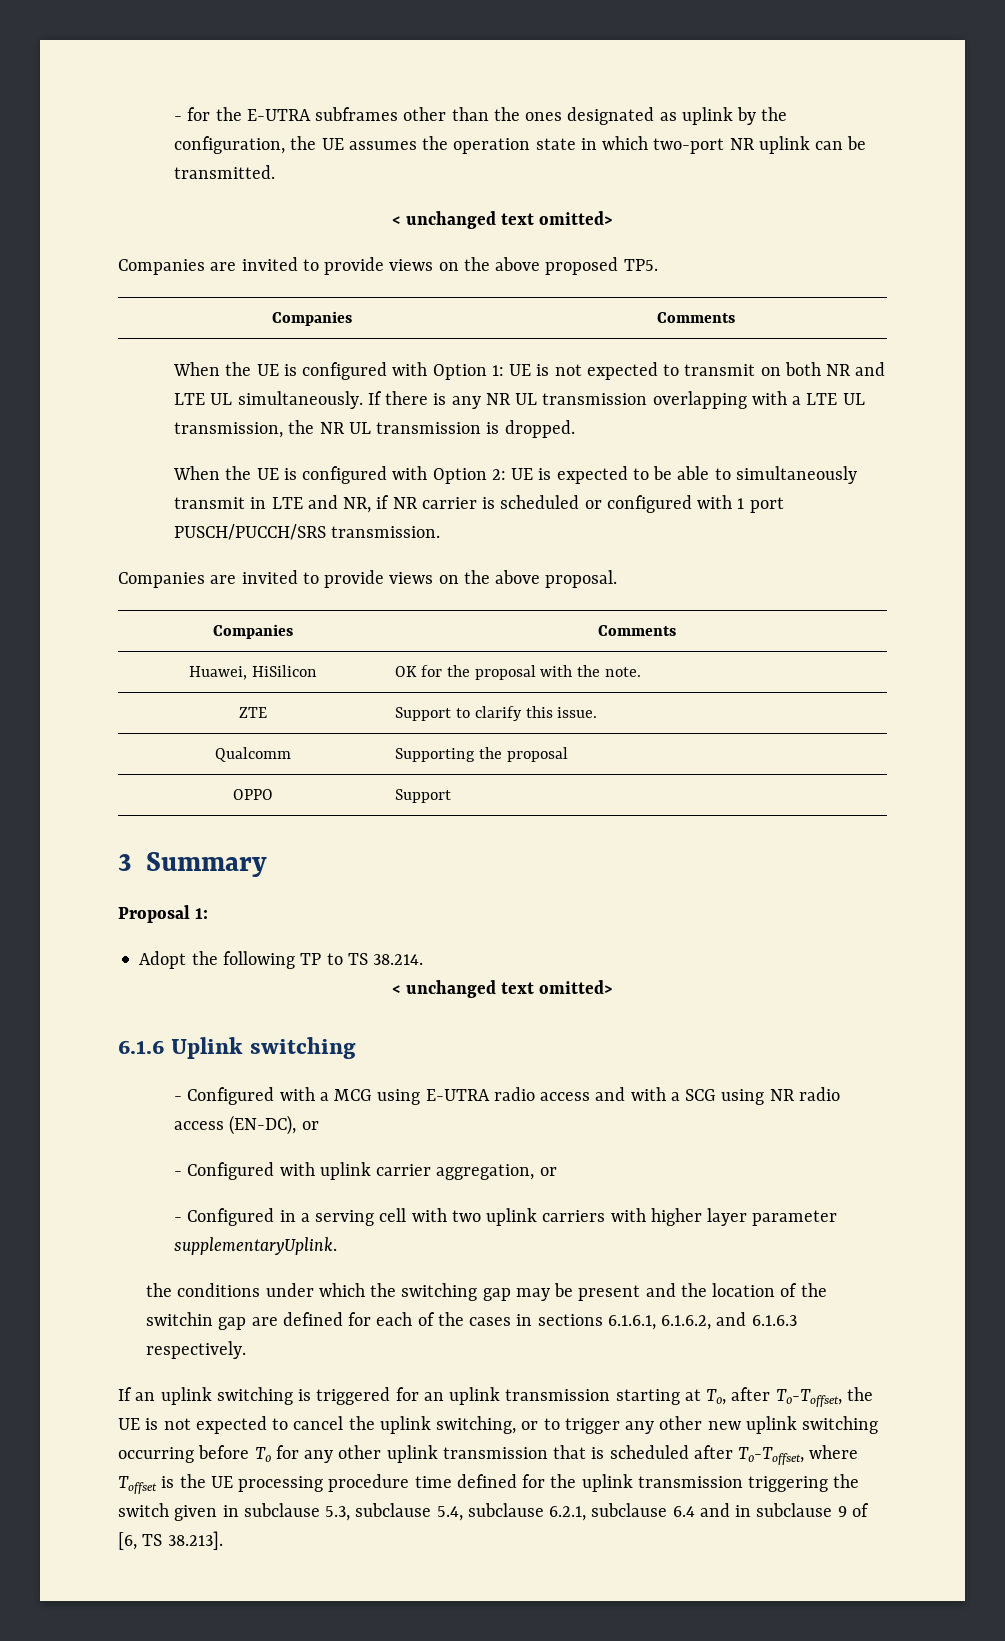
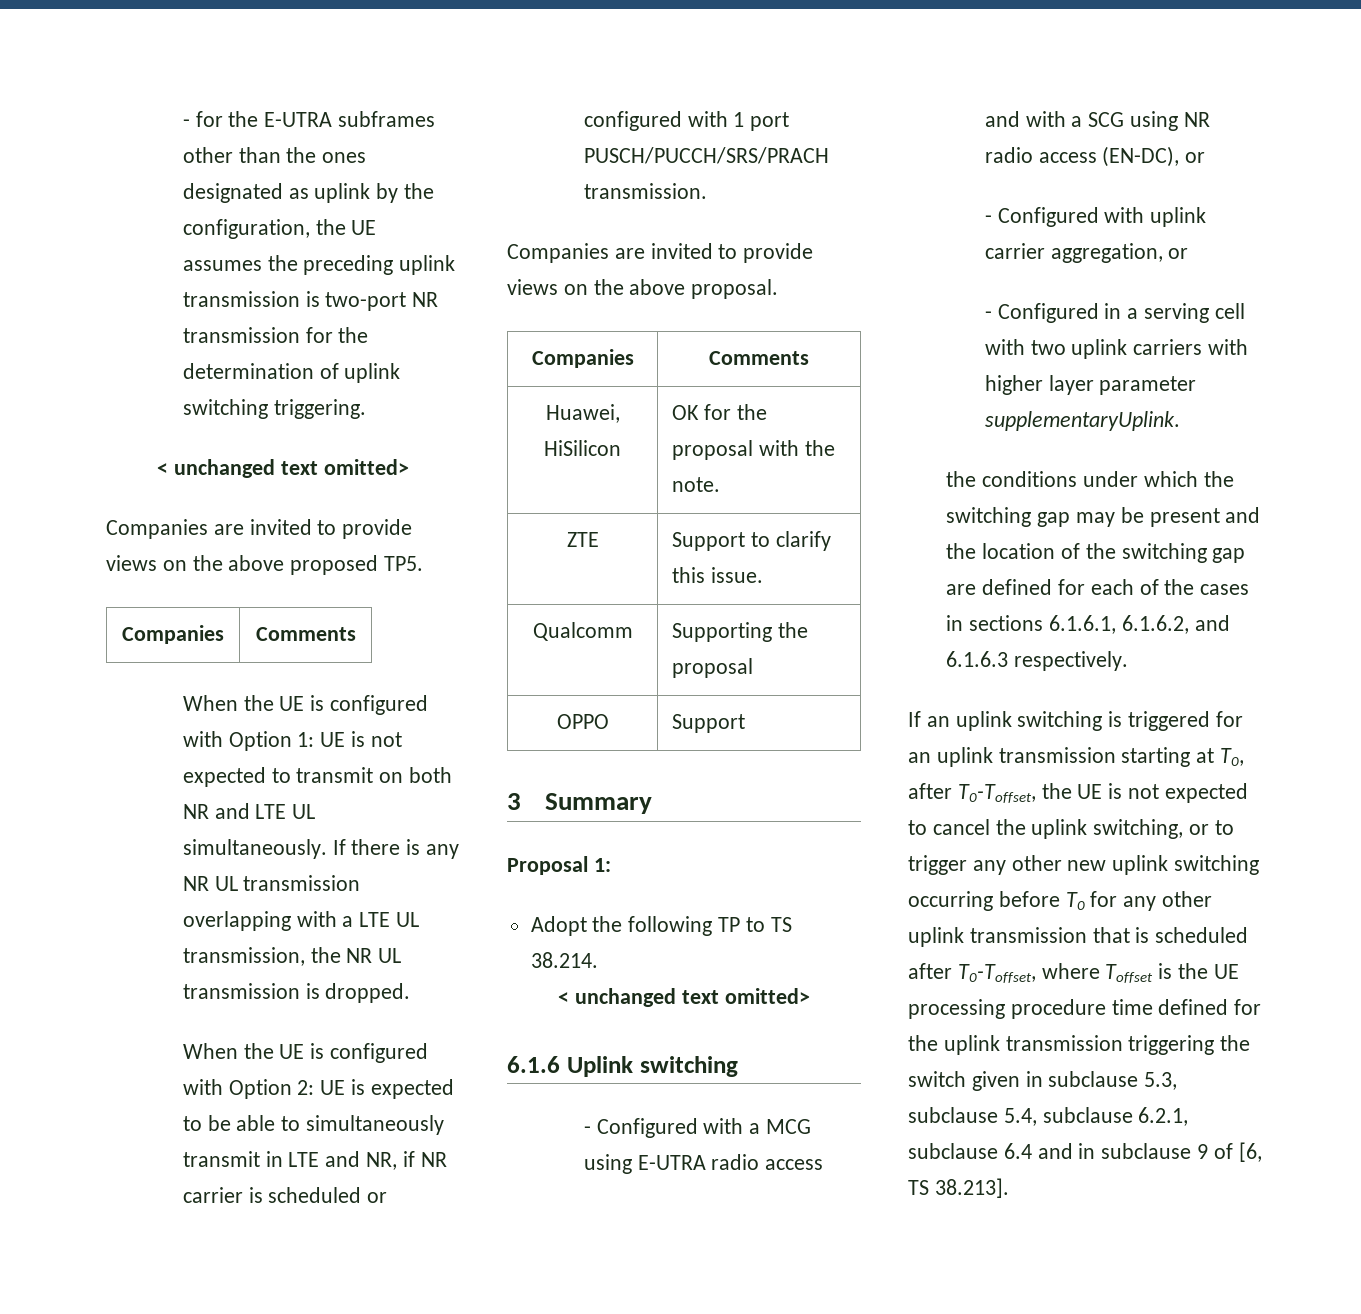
- - for the E-UTRA subframes other than the ones designated as uplink by the configuration, the UE assumes the operation state in which two-port NR uplink can be transmitted.
+ - for the E-UTRA subframes other than the ones designated as uplink by the configuration, the UE assumes the preceding uplink transmission is two-port NR transmission for the determination of uplink switching triggering.
- When the UE is configured with Option 2: UE is expected to be able to simultaneously transmit in LTE and NR, if NR carrier is scheduled or configured with 1 port PUSCH/PUCCH/SRS transmission.
+ When the UE is configured with Option 2: UE is expected to be able to simultaneously transmit in LTE and NR, if NR carrier is scheduled or configured with 1 port PUSCH/PUCCH/SRS/PRACH transmission.
- the conditions under which the switching gap may be present and the location of the switchin gap are defined for each of the cases in sections 6.1.6.1, 6.1.6.2, and 6.1.6.3 respectively.
+ the conditions under which the switching gap may be present and the location of the switching gap are defined for each of the cases in sections 6.1.6.1, 6.1.6.2, and 6.1.6.3 respectively.

